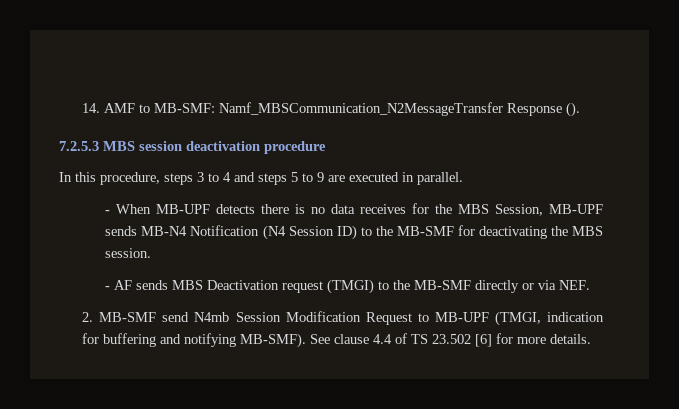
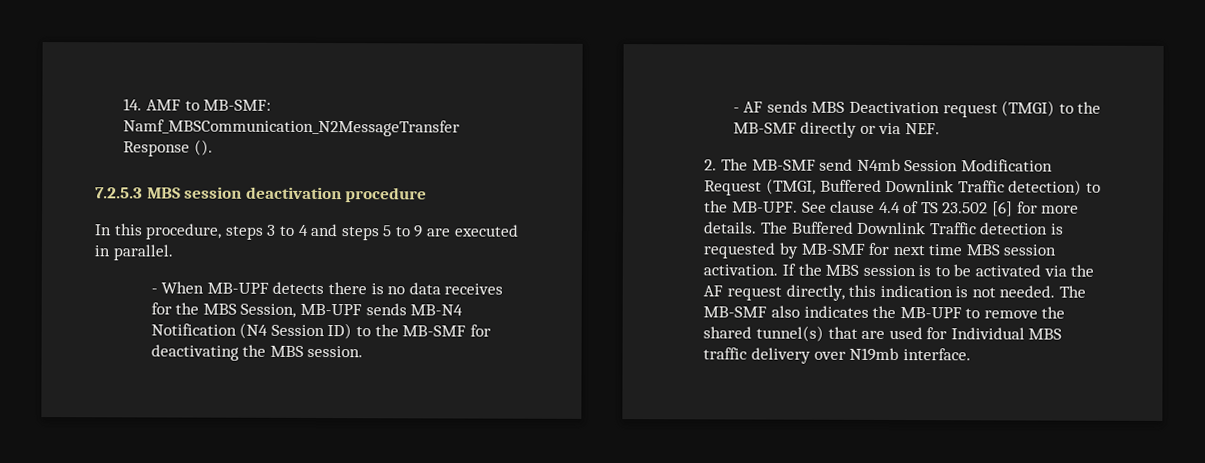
- 2. MB-SMF send N4mb Session Modification Request to MB-UPF (TMGI, indication for buffering and notifying MB-SMF).
+ 2. The MB-SMF send N4mb Session Modification Request (TMGI, Buffered Downlink Traffic detection) to the MB-UPF.
+ The Buffered Downlink Traffic detection is requested by MB-SMF for next time MBS session activation. If the MBS session is to be activated via the AF request directly, this indication is not needed. The MB-SMF also indicates the MB-UPF to remove the shared tunnel(s) that are used for Individual MBS traffic delivery over N19mb interface.

